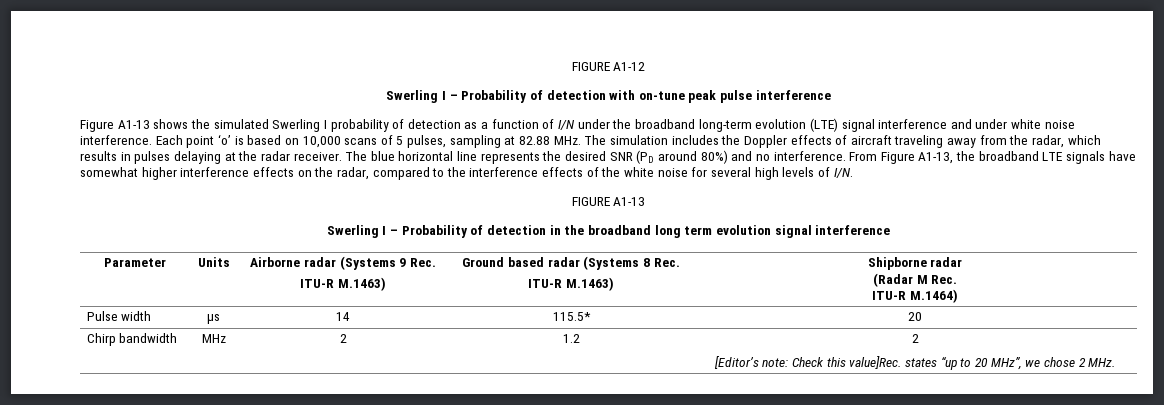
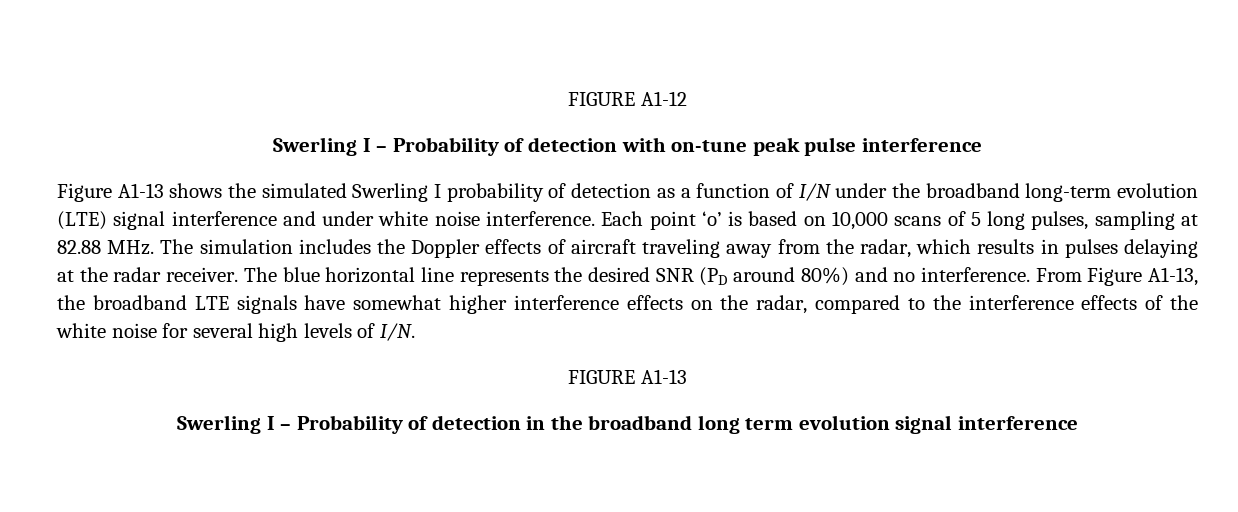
- Each point ‘o’ is based on 10,000 scans of 5 pulses, sampling at 82.88 MHz. The simulation includes the Doppler effects of aircraft traveling away from the radar, which results in pulses delaying at the radar receiver.
+ Each point ‘o’ is based on 10,000 scans of 5 long pulses, sampling at 82.88 MHz. The simulation includes the Doppler effects of aircraft traveling away from the radar, which results in pulses delaying at the radar receiver.
- Parameter | Units | Airborne radar (Systems 9 Rec.
- ITU-R M.1463) | Ground based radar (Systems 8 Rec.
- ITU-R M.1463) | Shipborne radar
- (Radar M Rec.
- ITU-R M.1464)
- Pulse width | μs | 14 | 115.5* | 20
- Chirp bandwidth | MHz | 2 | 1.2 | 2
- [Editor’s note: Check this value]Rec. states “up to 20 MHz”, we chose 2 MHz.

